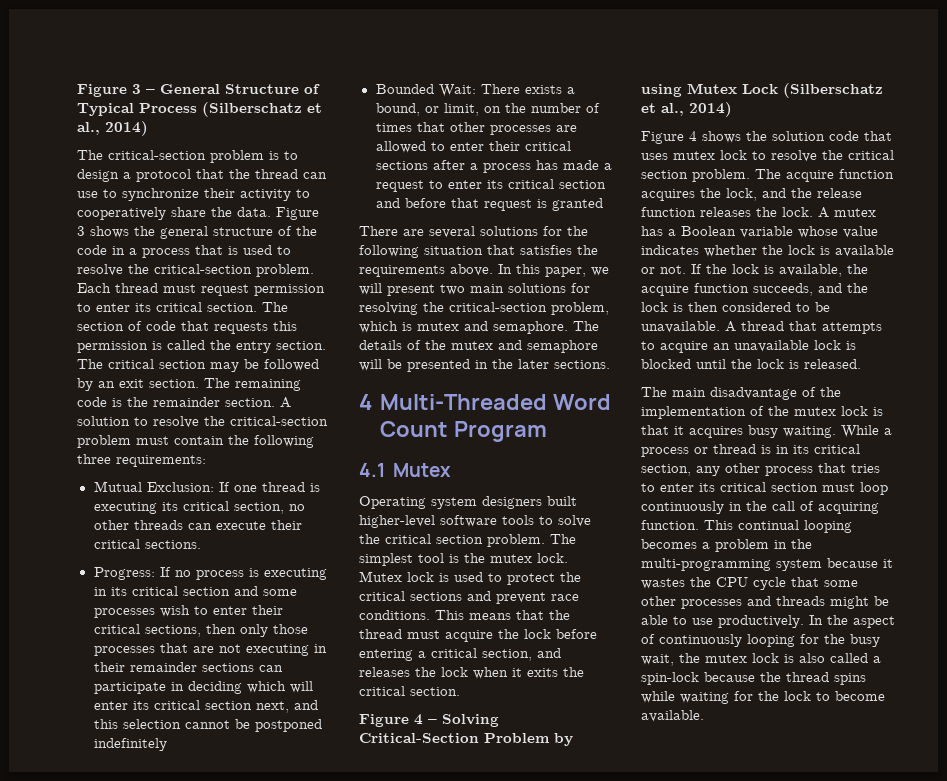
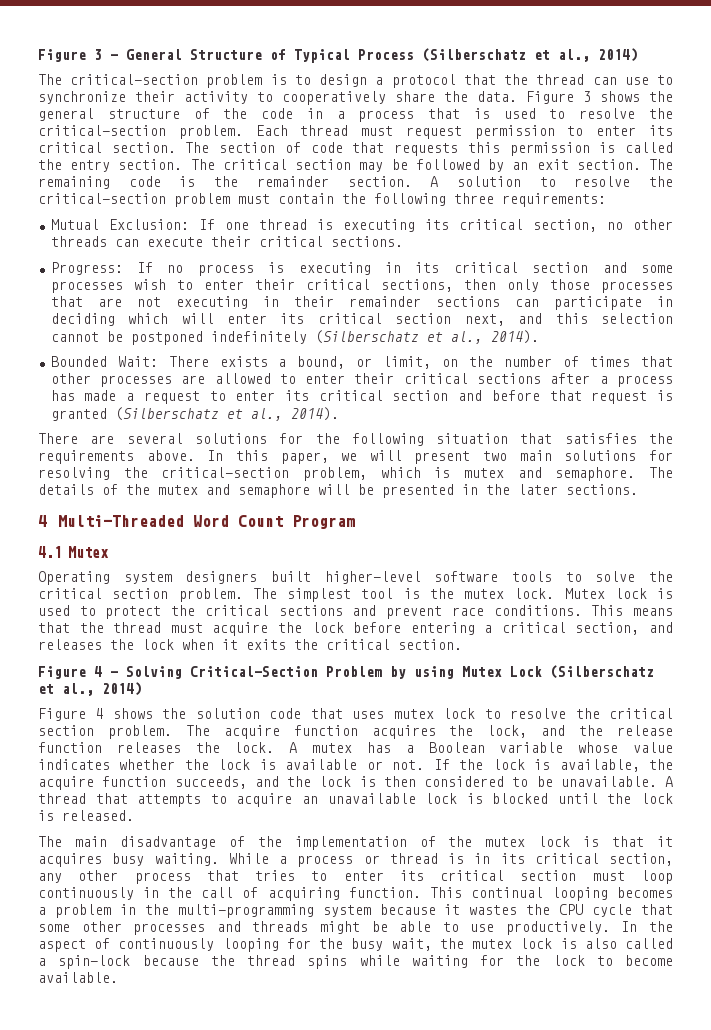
- Progress: If no process is executing in its critical section and some processes wish to enter their critical sections, then only those processes that are not executing in their remainder sections can participate in deciding which will enter its critical section next, and this selection cannot be postponed indefinitely
+ Progress: If no process is executing in its critical section and some processes wish to enter their critical sections, then only those processes that are not executing in their remainder sections can participate in deciding which will enter its critical section next, and this selection cannot be postponed indefinitely (Silberschatz et al., 2014).
- Bounded Wait: There exists a bound, or limit, on the number of times that other processes are allowed to enter their critical sections after a process has made a request to enter its critical section and before that request is granted
+ Bounded Wait: There exists a bound, or limit, on the number of times that other processes are allowed to enter their critical sections after a process has made a request to enter its critical section and before that request is granted (Silberschatz et al., 2014).

